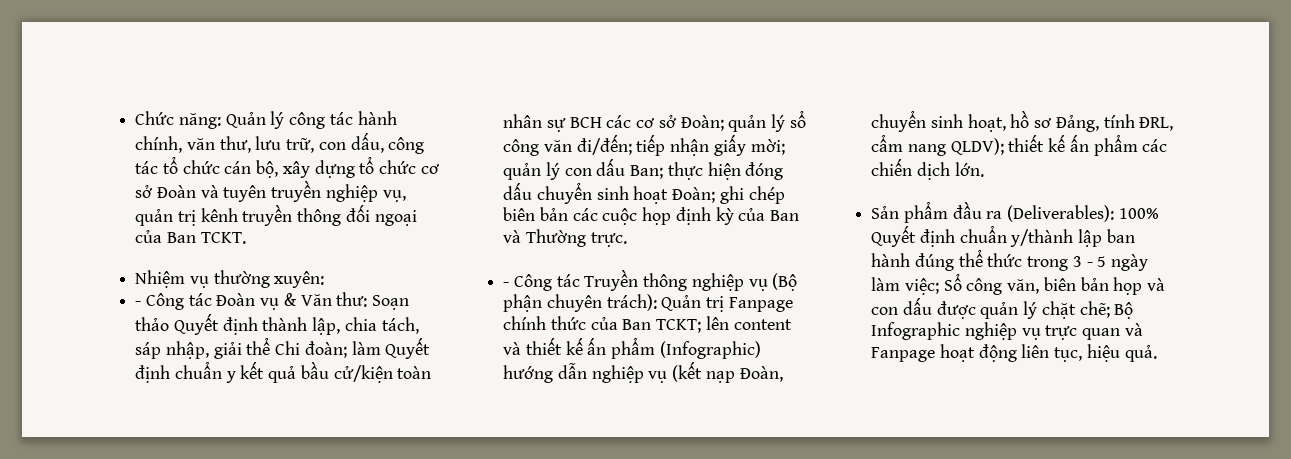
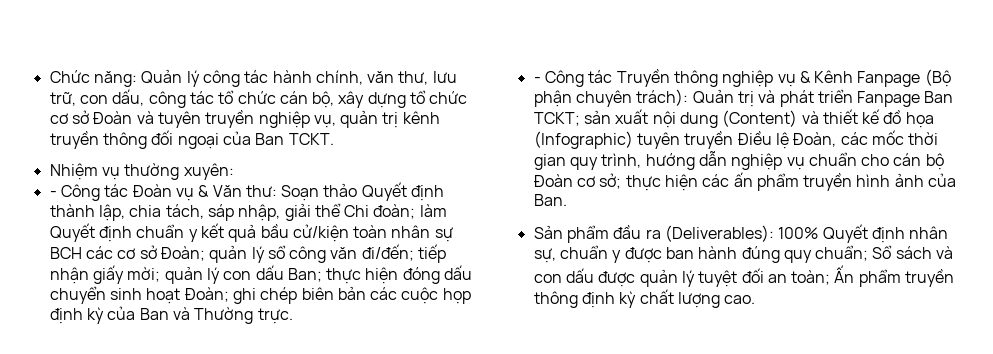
- - Công tác Truyền thông nghiệp vụ (Bộ phận chuyên trách): Quản trị Fanpage chính thức của Ban TCKT; lên content và thiết kế ấn phẩm (Infographic) hướng dẫn nghiệp vụ (kết nạp Đoàn, chuyển sinh hoạt, hồ sơ Đảng, tính ĐRL, cẩm nang QLDV); thiết kế ấn phẩm các chiến dịch lớn.
+ - Công tác Truyền thông nghiệp vụ & Kênh Fanpage (Bộ phận chuyên trách): Quản trị và phát triển Fanpage Ban TCKT; sản xuất nội dung (Content) và thiết kế đồ họa (Infographic) tuyên truyền Điều lệ Đoàn, các mốc thời gian quy trình, hướng dẫn nghiệp vụ chuẩn cho cán bộ Đoàn cơ sở; thực hiện các ấn phẩm truyền hình ảnh của Ban.
- Sản phẩm đầu ra (Deliverables): 100% Quyết định chuẩn y/thành lập ban hành đúng thể thức trong 3 - 5 ngày làm việc; Sổ công văn, biên bản họp và con dấu được quản lý chặt chẽ; Bộ Infographic nghiệp vụ trực quan và Fanpage hoạt động liên tục, hiệu quả.
+ Sản phẩm đầu ra (Deliverables): 100% Quyết định nhân sự, chuẩn y được ban hành đúng quy chuẩn; Sổ sách và con dấu được quản lý tuyệt đối an toàn; Ấn phẩm truyền thông định kỳ chất lượng cao.

